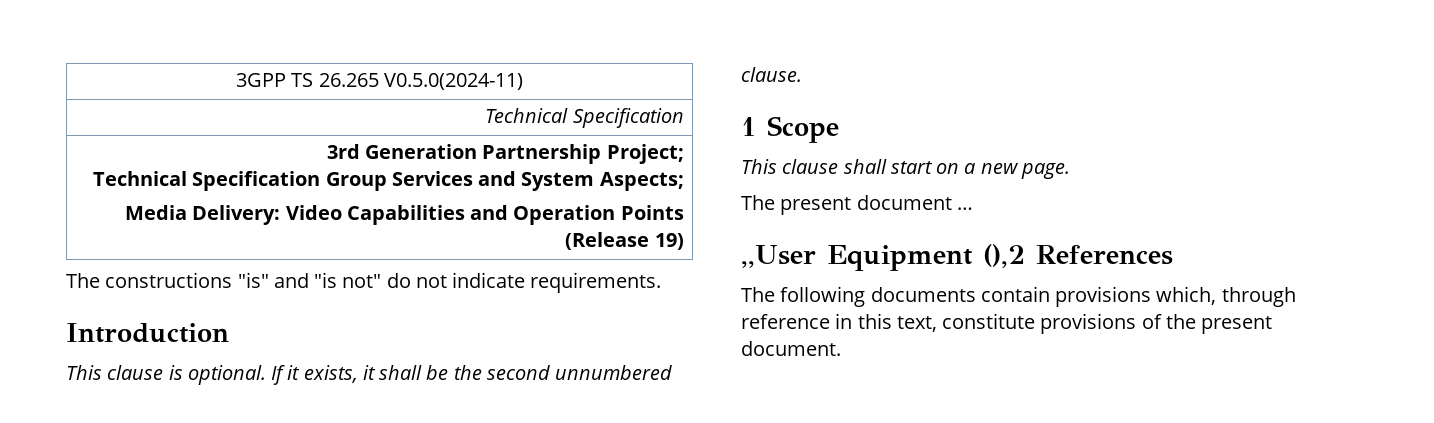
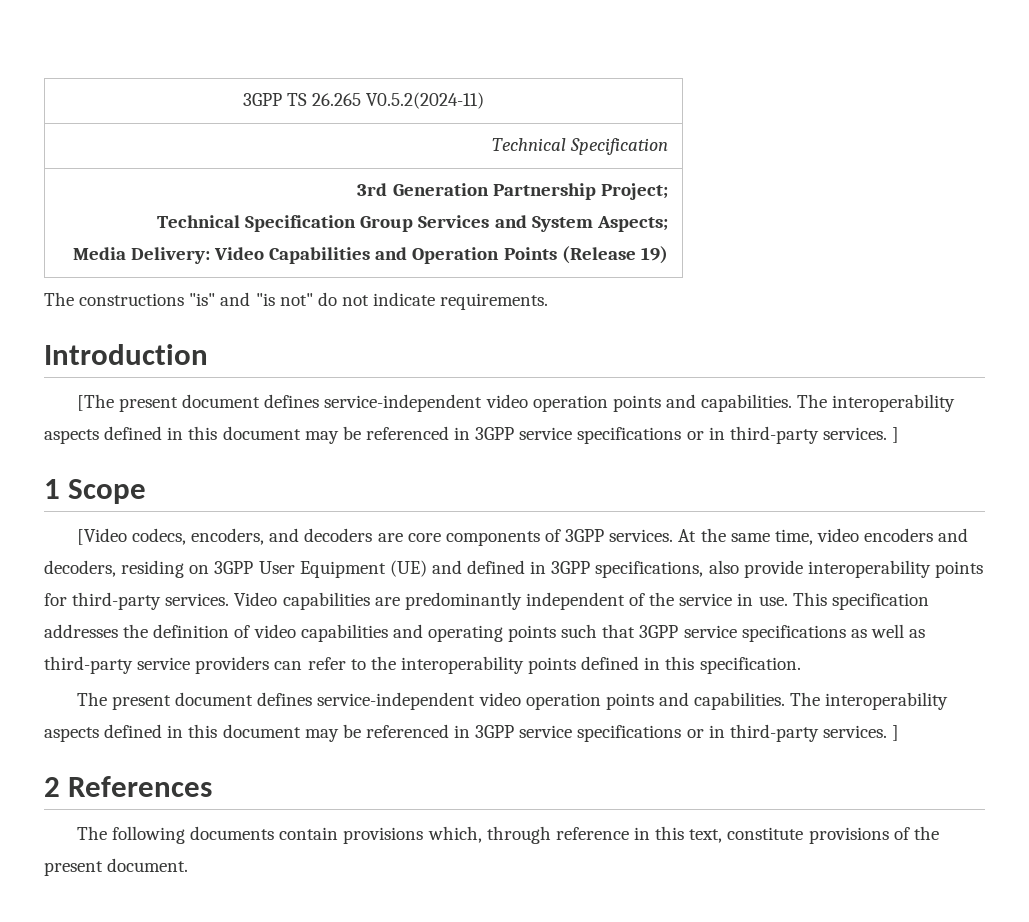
- 3GPP TS 26.265 V0.5.0(2024-11)
+ 3GPP TS 26.265 V0.5.2(2024-11)
- This clause is optional. If it exists, it shall be the second unnumbered clause.
+ [The present document defines service-independent video operation points and capabilities. The interoperability aspects defined in this document may be referenced in 3GPP service specifications or in third-party services. ]
  1 Scope
- This clause shall start on a new page.
- The present document …
- ,,User Equipment (),2 References
+ [Video codecs, encoders, and decoders are core components of 3GPP services. At the same time, video encoders and decoders, residing on 3GPP User Equipment (UE) and defined in 3GPP specifications, also provide interoperability points for third-party services. Video capabilities are predominantly independent of the service in use. This specification addresses the definition of video capabilities and operating points such that 3GPP service specifications as well as third-party service providers can refer to the interoperability points defined in this specification.
+ The present document defines service-independent video operation points and capabilities. The interoperability aspects defined in this document may be referenced in 3GPP service specifications or in third-party services. ]
+ 2 References

